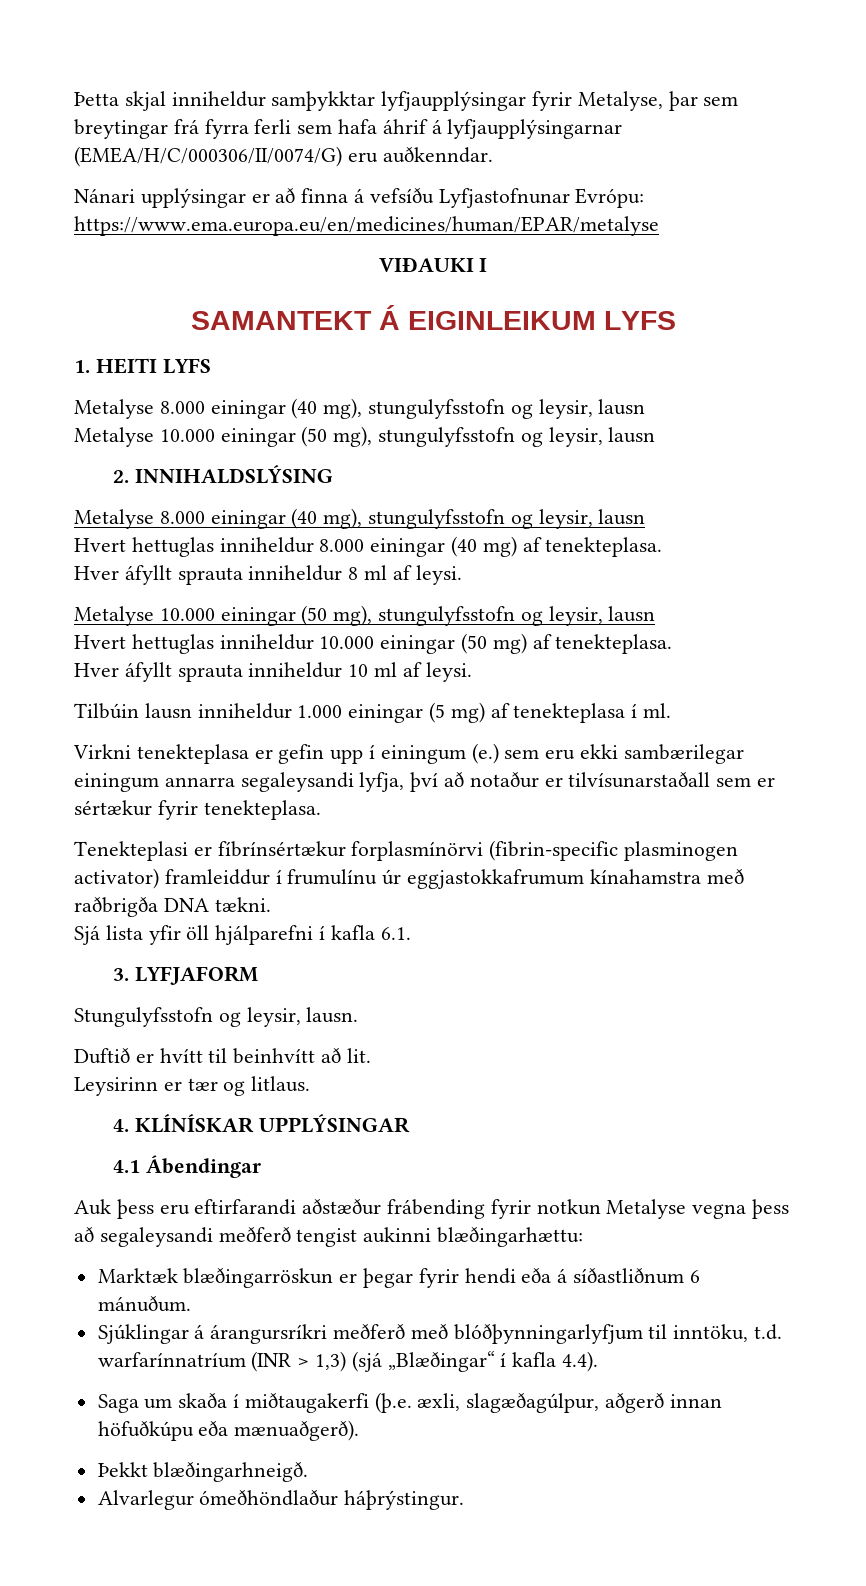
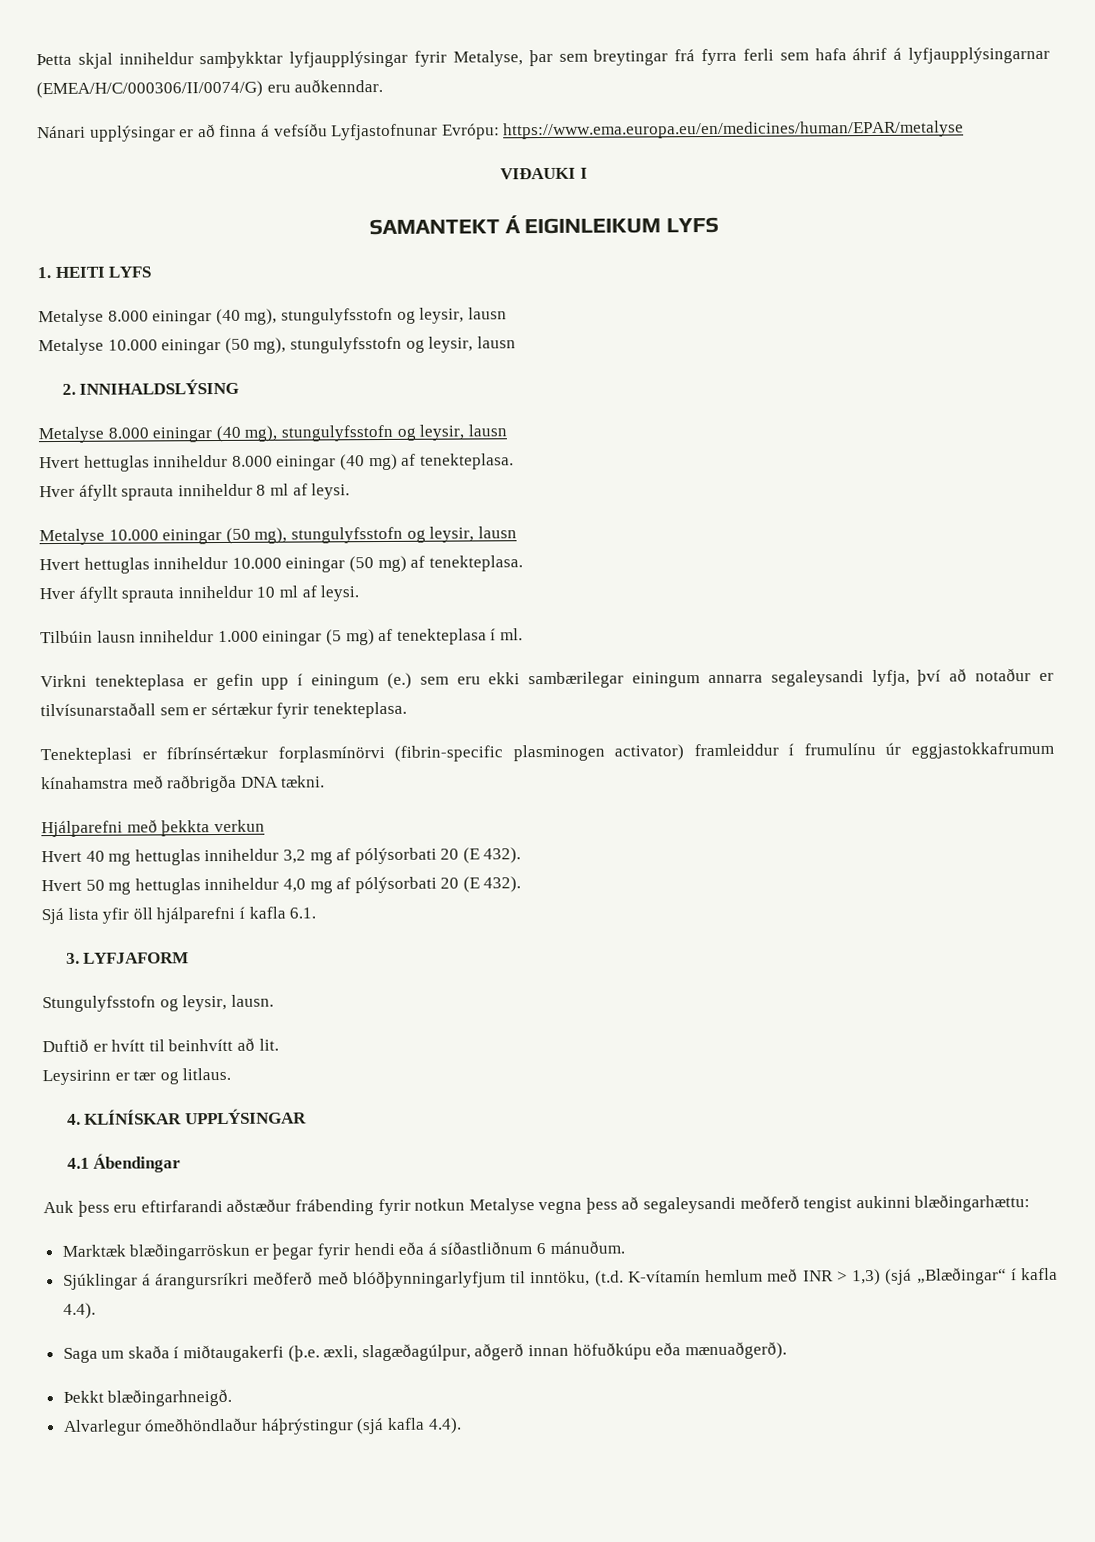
+ Hjálparefni með þekkta verkun
+ Hvert 40 mg hettuglas inniheldur 3,2 mg af pólýsorbati 20 (E 432).
+ Hvert 50 mg hettuglas inniheldur 4,0 mg af pólýsorbati 20 (E 432).
- Sjúklingar á árangursríkri meðferð með blóðþynningarlyfjum til inntöku, t.d. warfarínnatríum (INR > 1,3) (sjá „Blæðingar“ í kafla 4.4).
+ Sjúklingar á árangursríkri meðferð með blóðþynningarlyfjum til inntöku, (t.d. K-vítamín hemlum með INR > 1,3) (sjá „Blæðingar“ í kafla 4.4).
- Alvarlegur ómeðhöndlaður háþrýstingur.
+ Alvarlegur ómeðhöndlaður háþrýstingur (sjá kafla 4.4).

